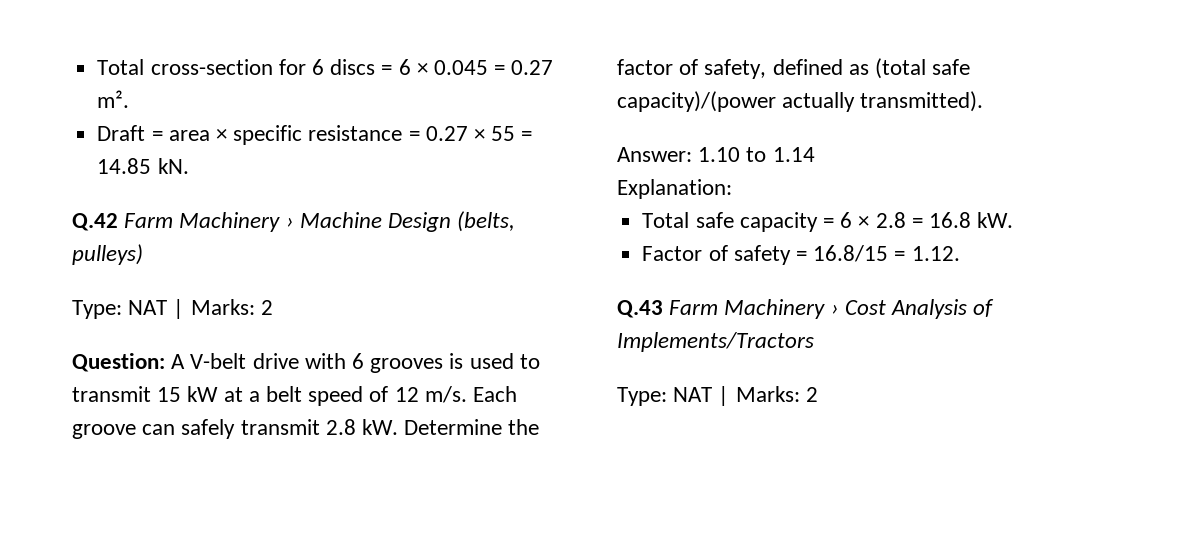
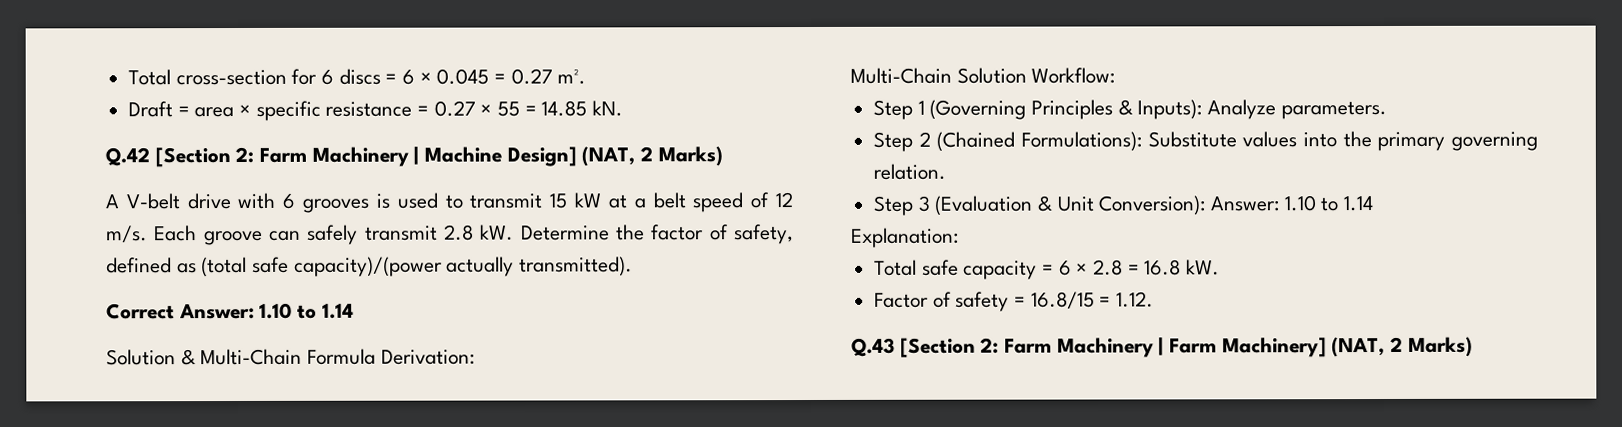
- Q.42 Farm Machinery › Machine Design (belts, pulleys)
- Type: NAT | Marks: 2
- Question: A V-belt drive with 6 grooves is used to transmit 15 kW at a belt speed of 12 m/s.
+ Q.42 [Section 2: Farm Machinery | Machine Design] (NAT, 2 Marks)
+ A V-belt drive with 6 grooves is used to transmit 15 kW at a belt speed of 12 m/s.
- Answer: 1.10 to 1.14
+ Correct Answer: 1.10 to 1.14
+ Solution & Multi-Chain Formula Derivation:
+ Multi-Chain Solution Workflow:
+ Step 1 (Governing Principles & Inputs): Analyze parameters.
+ Step 2 (Chained Formulations): Substitute values into the primary governing relation.
+ Step 3 (Evaluation & Unit Conversion): Answer: 1.10 to 1.14
- Q.43 Farm Machinery › Cost Analysis of Implements/Tractors
- Type: NAT | Marks: 2
+ Q.43 [Section 2: Farm Machinery | Farm Machinery] (NAT, 2 Marks)

